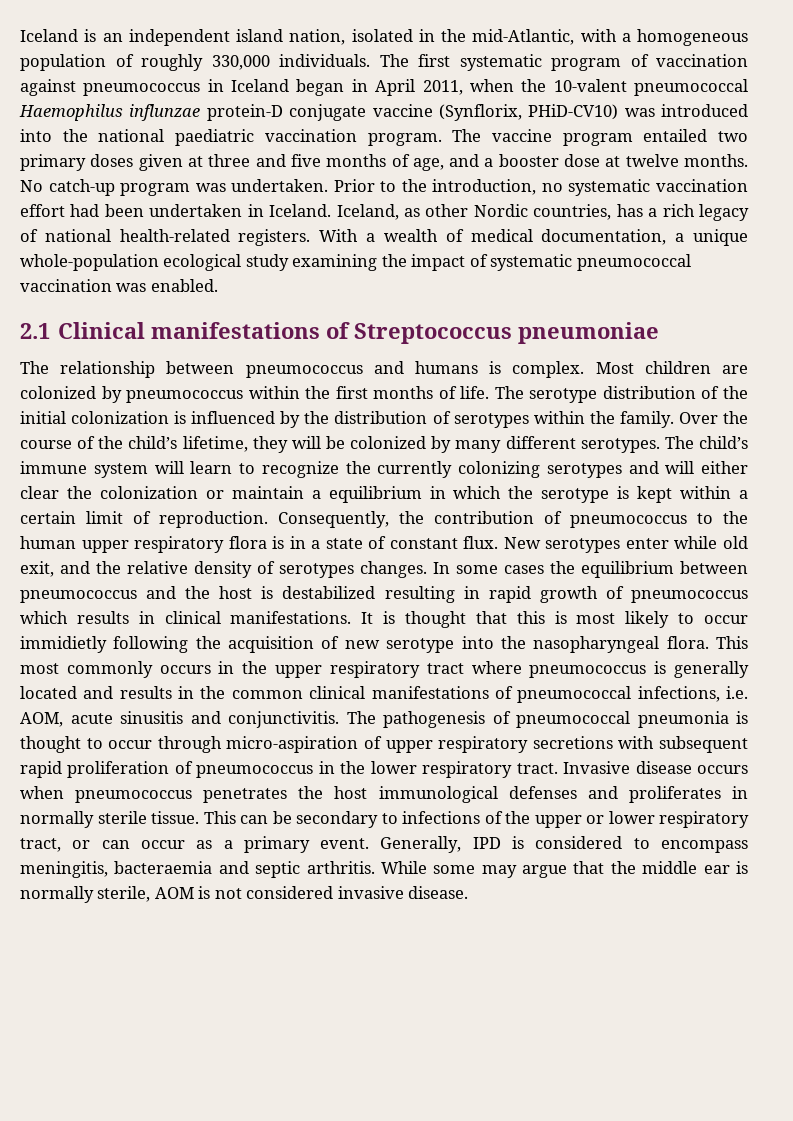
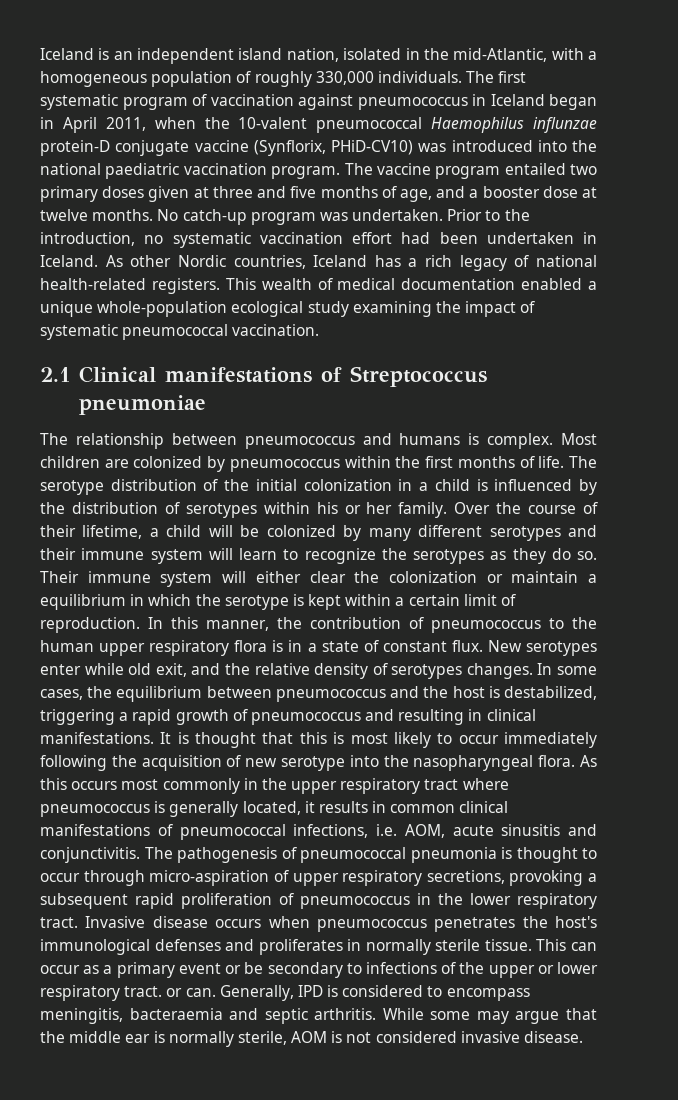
- Iceland, as other Nordic countries, has a rich legacy of national health-related registers.
+ As other Nordic countries, Iceland has a rich legacy of national health-related registers.
- With a wealth of medical documentation, a unique whole-population ecological study examining the impact of systematic pneumococcal vaccination was enabled.
+ This wealth of medical documentation enabled a unique whole-population ecological study examining the impact of systematic pneumococcal vaccination.
- The serotype distribution of the initial colonization is influenced by the distribution of serotypes within the family.
+ The serotype distribution of the initial colonization in a child is influenced by the distribution of serotypes within his or her family.
- Over the course of the child’s lifetime, they will be colonized by many different serotypes. The child’s immune system will learn to recognize the currently colonizing serotypes and will either clear the colonization or maintain a equilibrium in which the serotype is kept within a certain limit of reproduction.
+ Over the course of their lifetime, a child will be colonized by many different serotypes and their immune system will learn to recognize the serotypes as they do so. Their immune system will either clear the colonization or maintain a equilibrium in which the serotype is kept within a certain limit of reproduction.
- Consequently, the contribution of pneumococcus to the human upper respiratory flora is in a state of constant flux.
+ In this manner, the contribution of pneumococcus to the human upper respiratory flora is in a state of constant flux.
- In some cases the equilibrium between pneumococcus and the host is destabilized resulting in rapid growth of pneumococcus which results in clinical manifestations.
+ In some cases, the equilibrium between pneumococcus and the host is destabilized, triggering a rapid growth of pneumococcus and resulting in clinical manifestations.
- It is thought that this is most likely to occur immidietly following the acquisition of new serotype into the nasopharyngeal flora.
+ It is thought that this is most likely to occur immediately following the acquisition of new serotype into the nasopharyngeal flora.
- This most commonly occurs in the upper respiratory tract where pneumococcus is generally located and results in the common clinical manifestations of pneumococcal infections, i.e. AOM, acute sinusitis and conjunctivitis.
+ As this occurs most commonly in the upper respiratory tract where pneumococcus is generally located, it results in common clinical manifestations of pneumococcal infections, i.e. AOM, acute sinusitis and conjunctivitis.
- The pathogenesis of pneumococcal pneumonia is thought to occur through micro-aspiration of upper respiratory secretions with subsequent rapid proliferation of pneumococcus in the lower respiratory tract.
+ The pathogenesis of pneumococcal pneumonia is thought to occur through micro-aspiration of upper respiratory secretions, provoking a subsequent rapid proliferation of pneumococcus in the lower respiratory tract.
- Invasive disease occurs when pneumococcus penetrates the host immunological defenses and proliferates in normally sterile tissue.
+ Invasive disease occurs when pneumococcus penetrates the host's immunological defenses and proliferates in normally sterile tissue.
- This can be secondary to infections of the upper or lower respiratory tract, or can occur as a primary event.
+ This can occur as a primary event or be secondary to infections of the upper or lower respiratory tract. or can.

